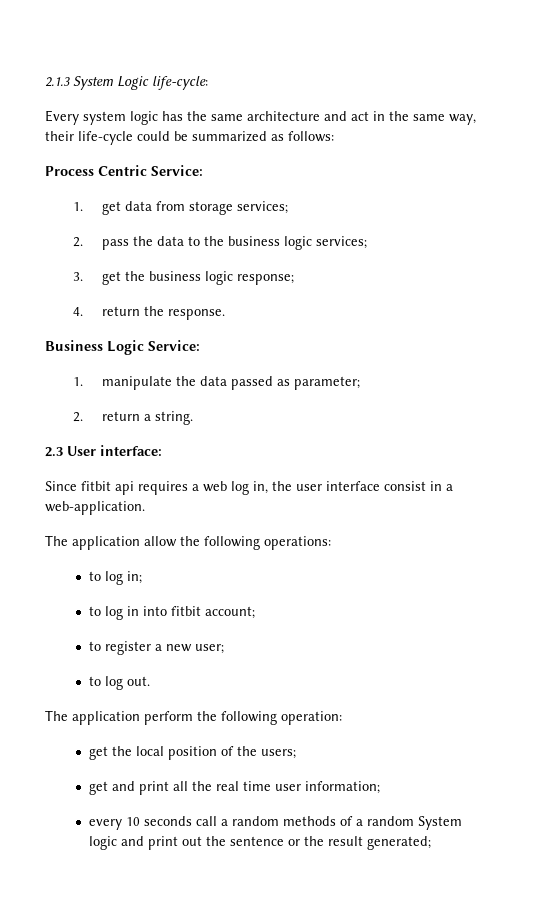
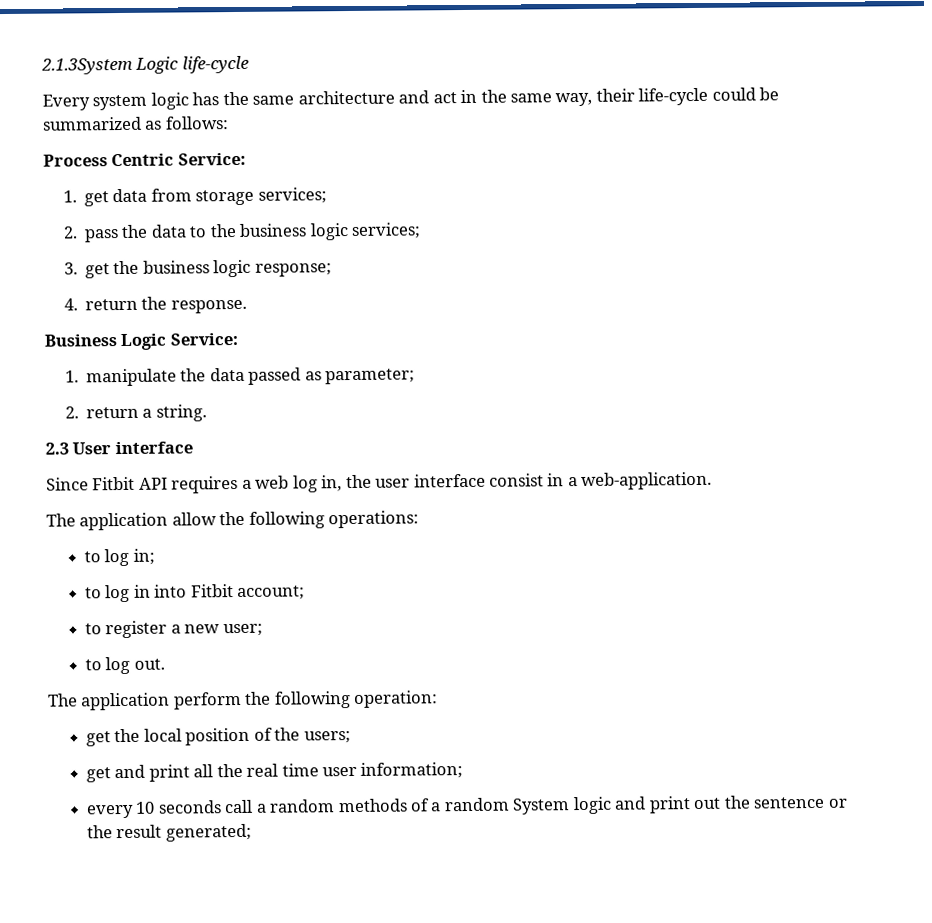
- 2.1.3 System Logic life-cycle:
+ 2.1.3System Logic life-cycle
- 2.3 User interface:
+ 2.3 User interface
- Since fitbit api requires a web log in, the user interface consist in a web-application.
+ Since Fitbit API requires a web log in, the user interface consist in a web-application.
- to log in into fitbit account;
+ to log in into Fitbit account;

